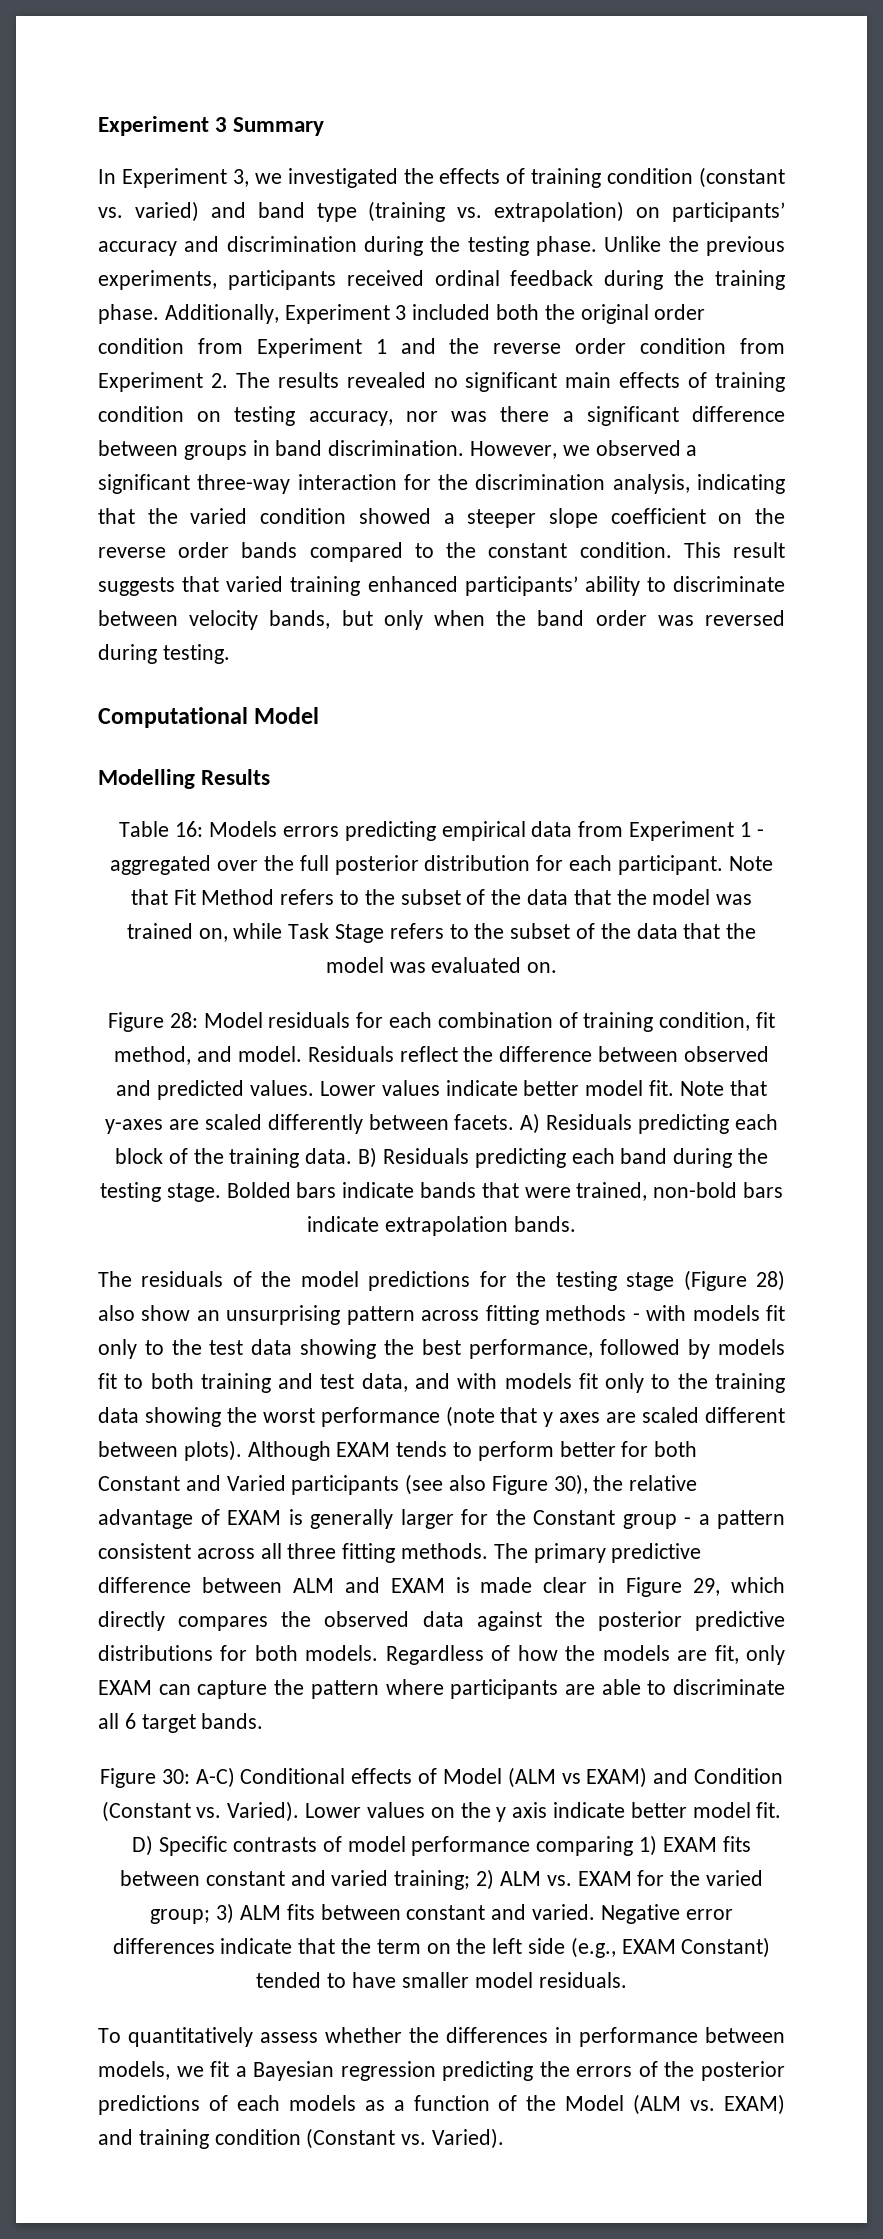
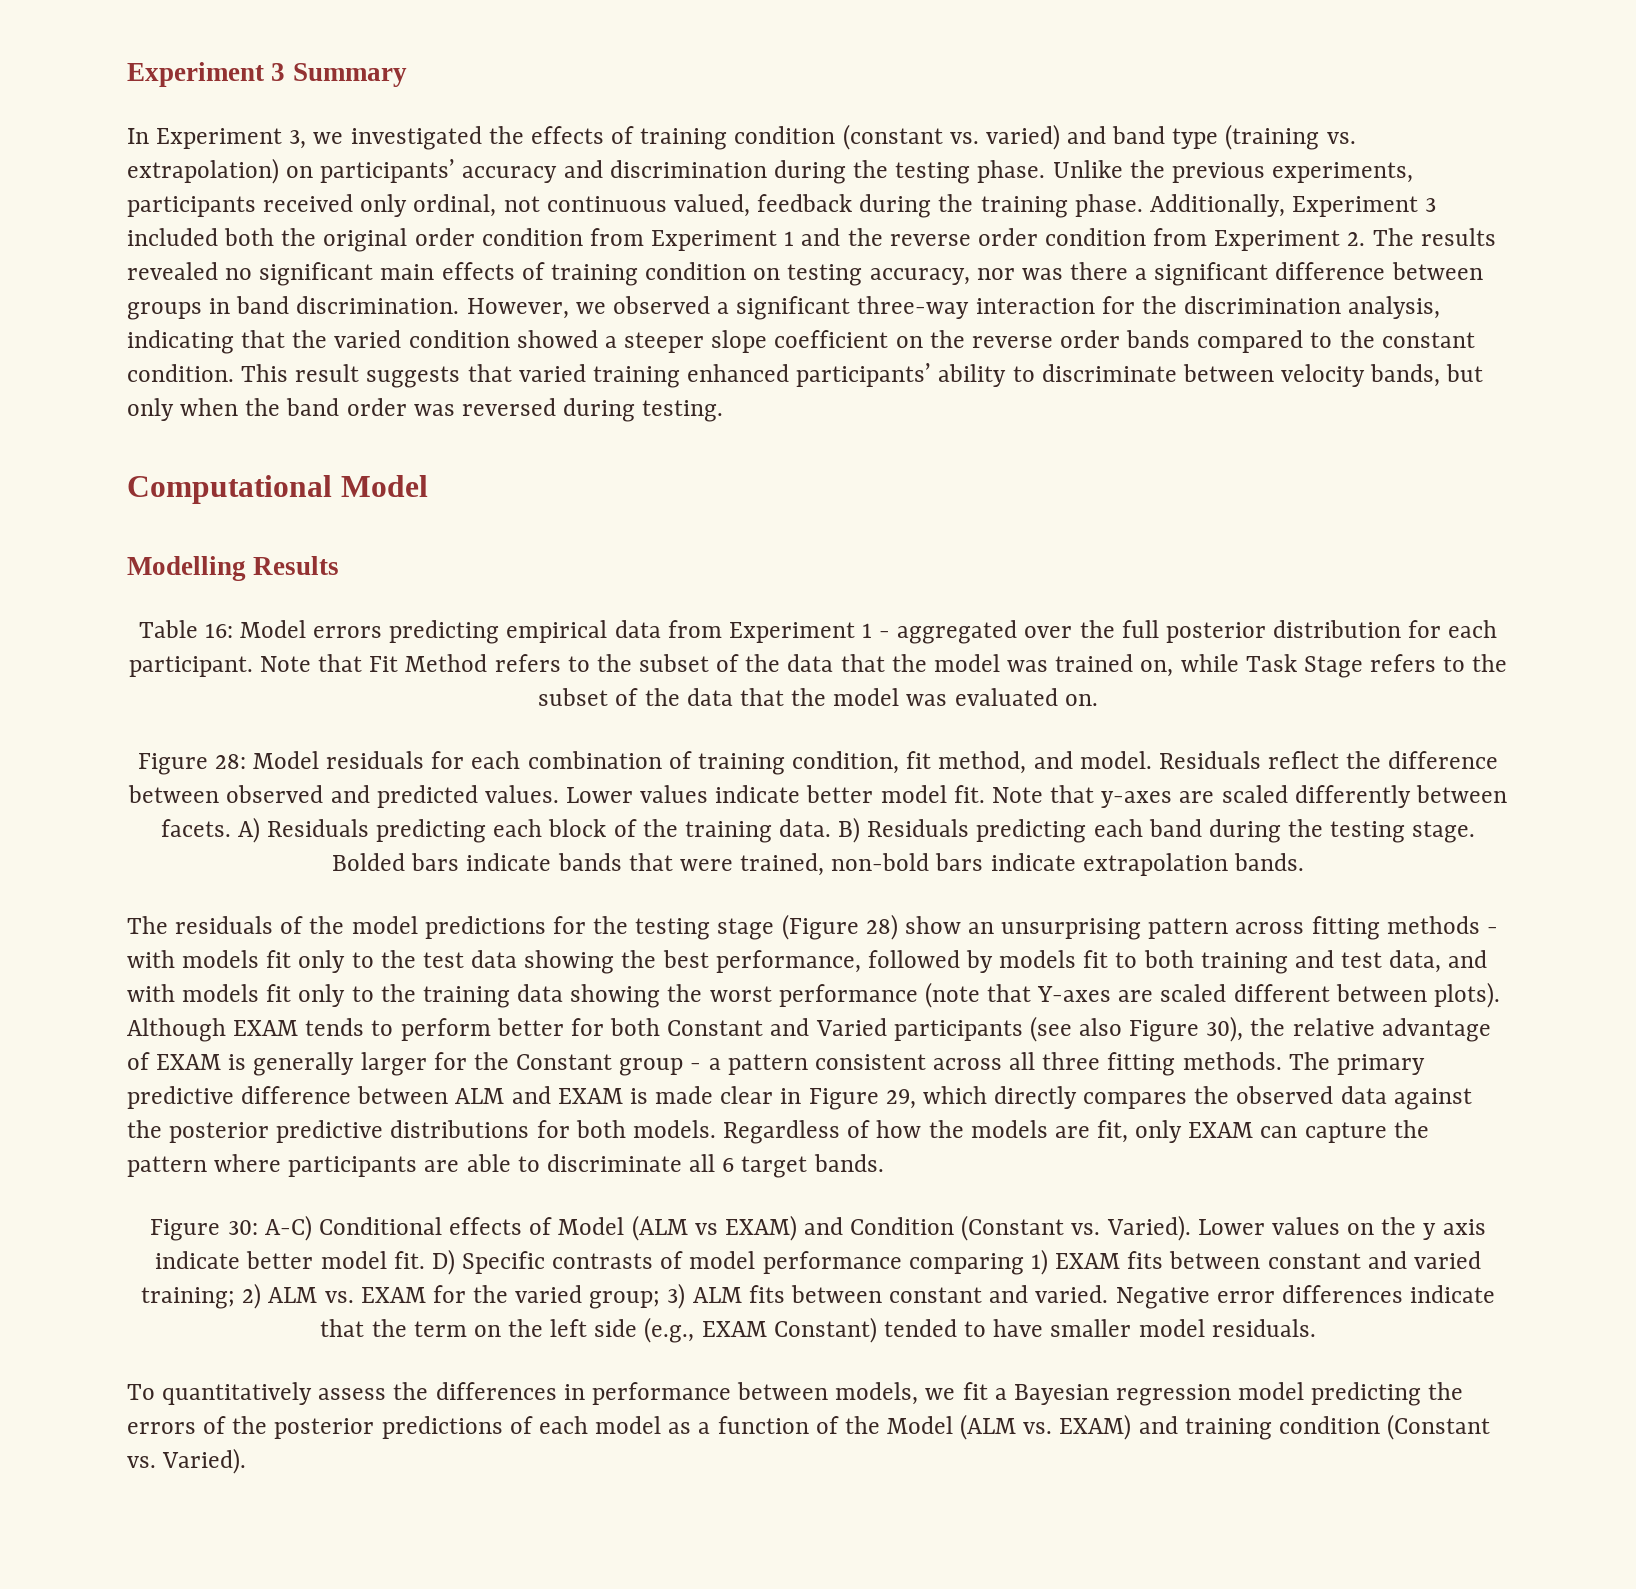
- Unlike the previous experiments, participants received ordinal feedback during the training phase.
+ Unlike the previous experiments, participants received only ordinal, not continuous valued, feedback during the training phase.
- Table 16: Models errors predicting empirical data from Experiment 1 - aggregated over the full posterior distribution for each participant.
+ Table 16: Model errors predicting empirical data from Experiment 1 - aggregated over the full posterior distribution for each participant.
- The residuals of the model predictions for the testing stage (Figure 28) also show an unsurprising pattern across fitting methods - with models fit only to the test data showing the best performance, followed by models fit to both training and test data, and with models fit only to the training data showing the worst performance (note that y axes are scaled different between plots).
+ The residuals of the model predictions for the testing stage (Figure 28) show an unsurprising pattern across fitting methods - with models fit only to the test data showing the best performance, followed by models fit to both training and test data, and with models fit only to the training data showing the worst performance (note that Y-axes are scaled different between plots).
- To quantitatively assess whether the differences in performance between models, we fit a Bayesian regression predicting the errors of the posterior predictions of each models as a function of the Model (ALM vs. EXAM) and training condition (Constant vs. Varied).
+ To quantitatively assess the differences in performance between models, we fit a Bayesian regression model predicting the errors of the posterior predictions of each model as a function of the Model (ALM vs. EXAM) and training condition (Constant vs. Varied).

